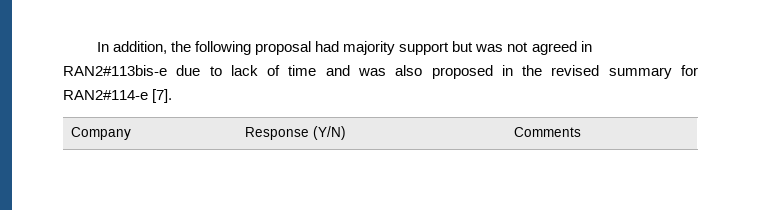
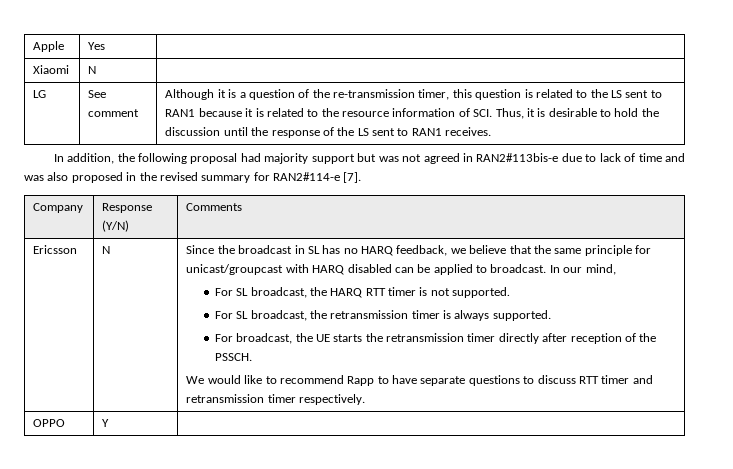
+ Apple | Yes |
+ Xiaomi | N |
+ LG | See comment | Although it is a question of the re-transmission timer, this question is related to the LS sent to RAN1 because it is related to the resource information of SCI. Thus, it is desirable to hold the discussion until the response of the LS sent to RAN1 receives.
+ Ericsson | N | Since the broadcast in SL has no HARQ feedback, we believe that the same principle for unicast/groupcast with HARQ disabled can be applied to broadcast. In our mind,
+ For SL broadcast, the HARQ RTT timer is not supported.
+ For SL broadcast, the retransmission timer is always supported.
+ For broadcast, the UE starts the retransmission timer directly after reception of the PSSCH.
+ We would like to recommend Rapp to have separate questions to discuss RTT timer and retransmission timer respectively.
+ OPPO | Y |

